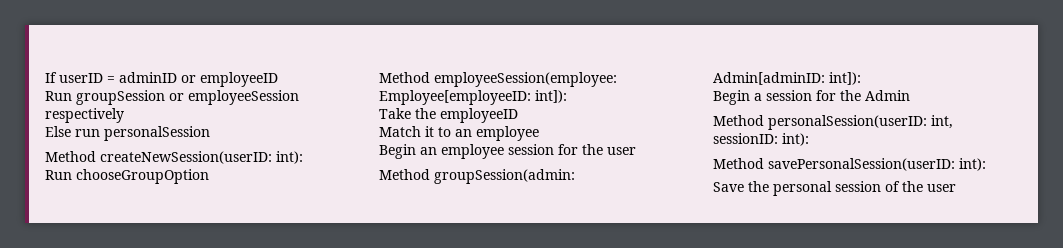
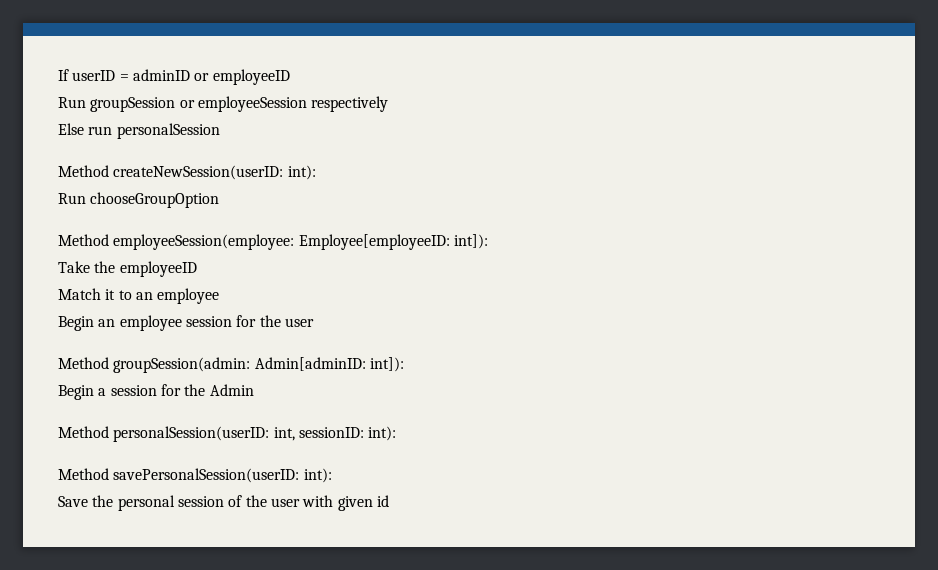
- Save the personal session of the user
+ Save the personal session of the user with given id

